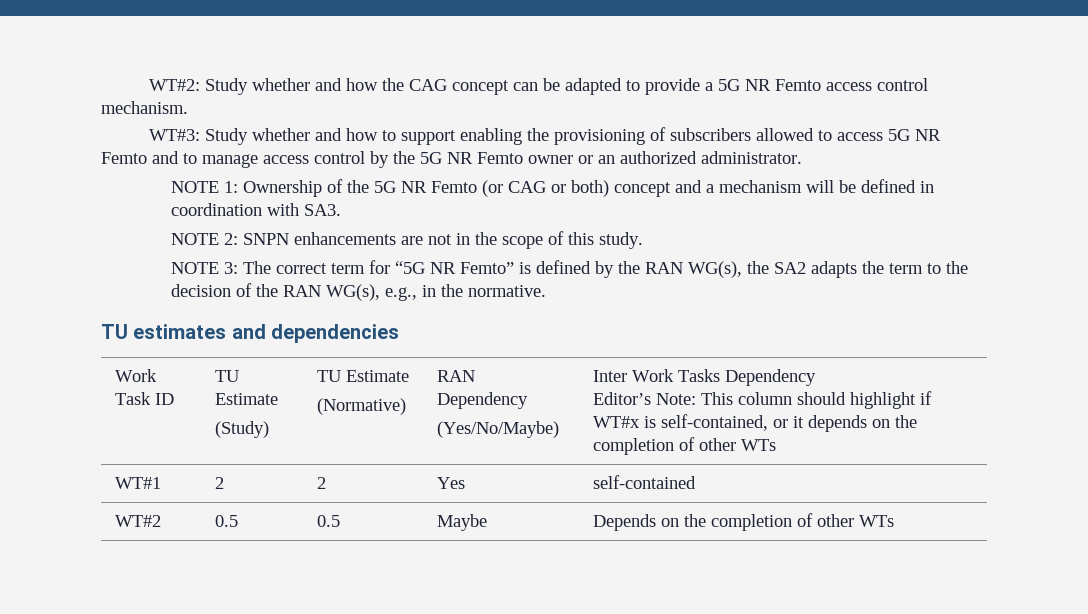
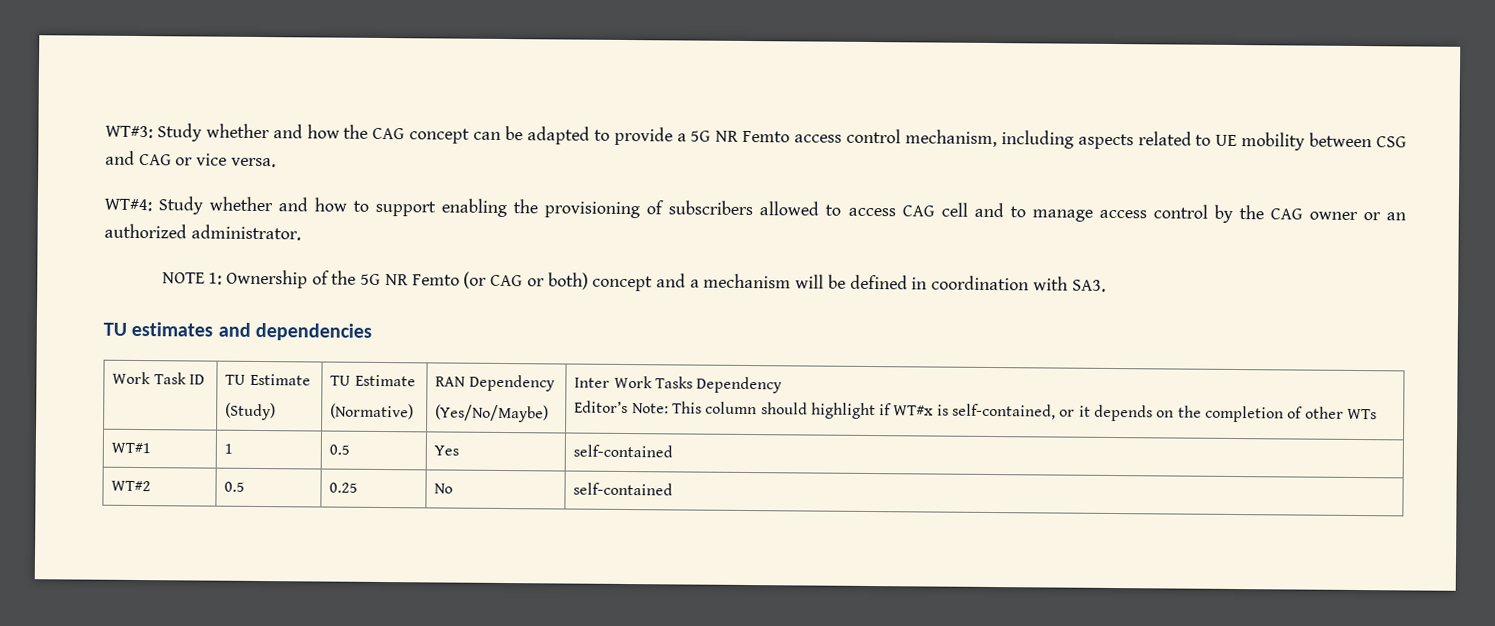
- WT#2: Study whether and how the CAG concept can be adapted to provide a 5G NR Femto access control mechanism.
- WT#3: Study whether and how to support enabling the provisioning of subscribers allowed to access 5G NR Femto and to manage access control by the 5G NR Femto owner or an authorized administrator.
+ WT#3: Study whether and how the CAG concept can be adapted to provide a 5G NR Femto access control mechanism, including aspects related to UE mobility between CSG and CAG or vice versa.
+ WT#4: Study whether and how to support enabling the provisioning of subscribers allowed to access CAG cell and to manage access control by the CAG owner or an authorized administrator.
- NOTE 2: SNPN enhancements are not in the scope of this study.
- NOTE 3: The correct term for “5G NR Femto” is defined by the RAN WG(s), the SA2 adapts the term to the decision of the RAN WG(s), e.g., in the normative.
- WT#1 | 2 | 2 | Yes | self-contained
+ WT#1 | 1 | 0.5 | Yes | self-contained
- WT#2 | 0.5 | 0.5 | Maybe | Depends on the completion of other WTs
+ WT#2 | 0.5 | 0.25 | No | self-contained

